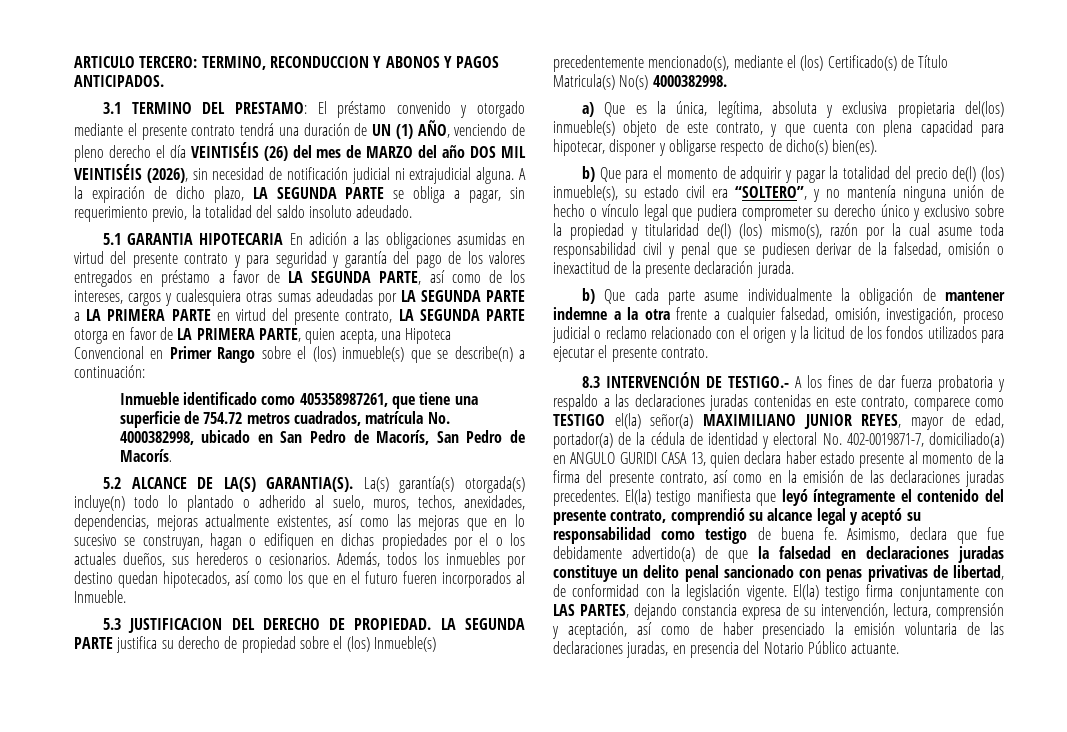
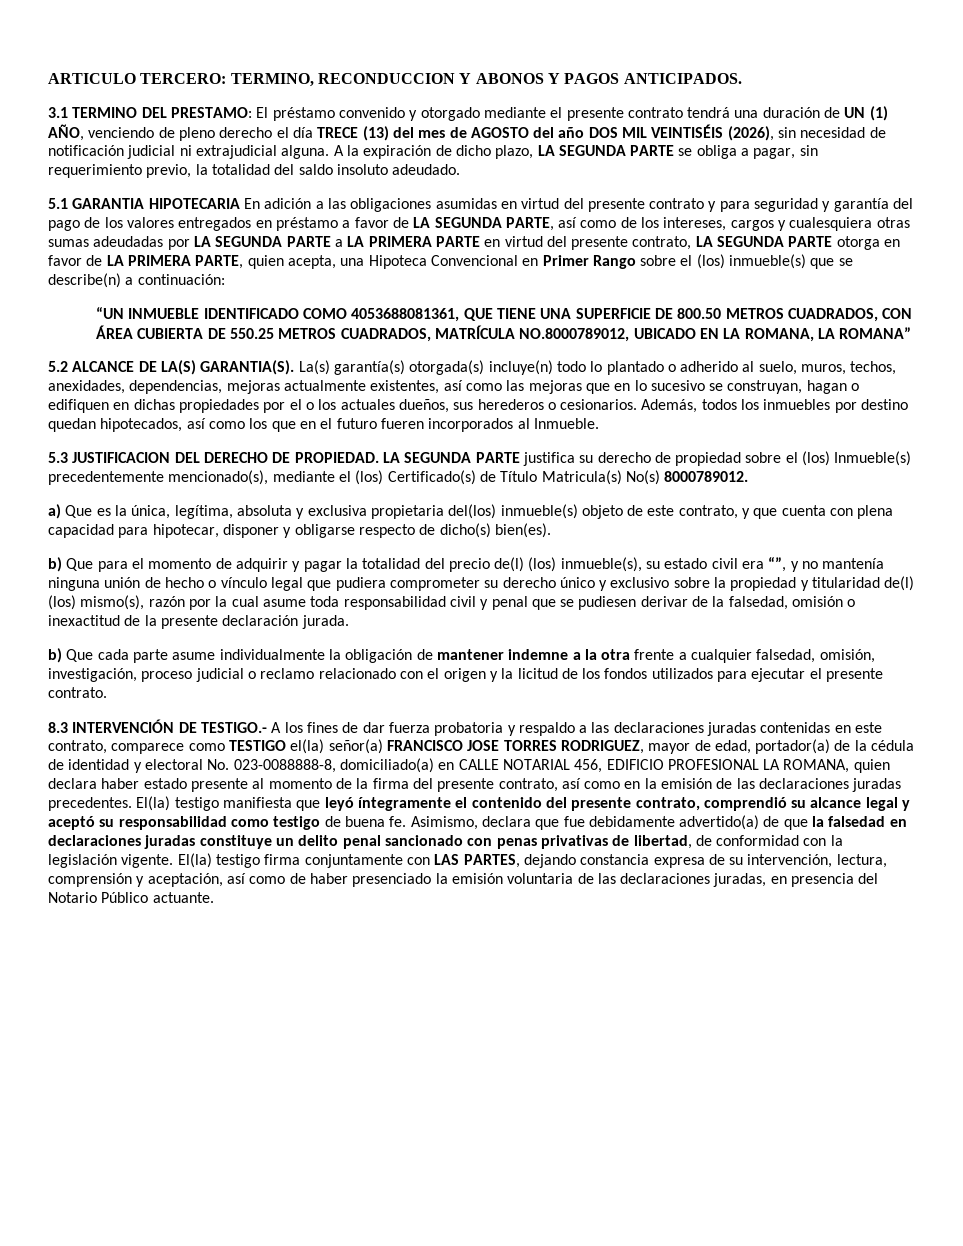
- 3.1 TERMINO DEL PRESTAMO: El préstamo convenido y otorgado mediante el presente contrato tendrá una duración de UN (1) AÑO, venciendo de pleno derecho el día VEINTISÉIS (26) del mes de MARZO del año DOS MIL VEINTISÉIS (2026), sin necesidad de notificación judicial ni extrajudicial alguna.
+ 3.1 TERMINO DEL PRESTAMO: El préstamo convenido y otorgado mediante el presente contrato tendrá una duración de UN (1) AÑO, venciendo de pleno derecho el día TRECE (13) del mes de AGOSTO del año DOS MIL VEINTISÉIS (2026), sin necesidad de notificación judicial ni extrajudicial alguna.
- Inmueble identificado como 405358987261, que tiene una superficie de 754.72 metros cuadrados, matrícula No. 4000382998, ubicado en San Pedro de Macorís, San Pedro de Macorís.
+ “UN INMUEBLE IDENTIFICADO COMO 4053688081361, QUE TIENE UNA SUPERFICIE DE 800.50 METROS CUADRADOS, CON ÁREA CUBIERTA DE 550.25 METROS CUADRADOS, MATRÍCULA NO.8000789012, UBICADO EN LA ROMANA, LA ROMANA”
- LA SEGUNDA PARTE justifica su derecho de propiedad sobre el (los) Inmueble(s) precedentemente mencionado(s), mediante el (los) Certificado(s) de Título Matricula(s) No(s) 4000382998.
+ LA SEGUNDA PARTE justifica su derecho de propiedad sobre el (los) Inmueble(s) precedentemente mencionado(s), mediante el (los) Certificado(s) de Título Matricula(s) No(s) 8000789012.
- b) Que para el momento de adquirir y pagar la totalidad del precio de(l) (los) inmueble(s), su estado civil era “SOLTERO”, y no mantenía ninguna unión de hecho o vínculo legal que pudiera comprometer su derecho único y exclusivo sobre la propiedad y titularidad de(l) (los) mismo(s), razón por la cual asume toda responsabilidad civil y penal que se pudiesen derivar de la falsedad, omisión o inexactitud de la presente declaración jurada.
+ b) Que para el momento de adquirir y pagar la totalidad del precio de(l) (los) inmueble(s), su estado civil era “”, y no mantenía ninguna unión de hecho o vínculo legal que pudiera comprometer su derecho único y exclusivo sobre la propiedad y titularidad de(l) (los) mismo(s), razón por la cual asume toda responsabilidad civil y penal que se pudiesen derivar de la falsedad, omisión o inexactitud de la presente declaración jurada.
- 8.3 INTERVENCIÓN DE TESTIGO.- A los fines de dar fuerza probatoria y respaldo a las declaraciones juradas contenidas en este contrato, comparece como TESTIGO el(la) señor(a) MAXIMILIANO JUNIOR REYES, mayor de edad, portador(a) de la cédula de identidad y electoral No. 402-0019871-7, domiciliado(a) en ANGULO GURIDI CASA 13, quien declara haber estado presente al momento de la firma del presente contrato, así como en la emisión de las declaraciones juradas precedentes.
+ 8.3 INTERVENCIÓN DE TESTIGO.- A los fines de dar fuerza probatoria y respaldo a las declaraciones juradas contenidas en este contrato, comparece como TESTIGO el(la) señor(a) FRANCISCO JOSE TORRES RODRIGUEZ, mayor de edad, portador(a) de la cédula de identidad y electoral No. 023-0088888-8, domiciliado(a) en CALLE NOTARIAL 456, EDIFICIO PROFESIONAL LA ROMANA, quien declara haber estado presente al momento de la firma del presente contrato, así como en la emisión de las declaraciones juradas precedentes.

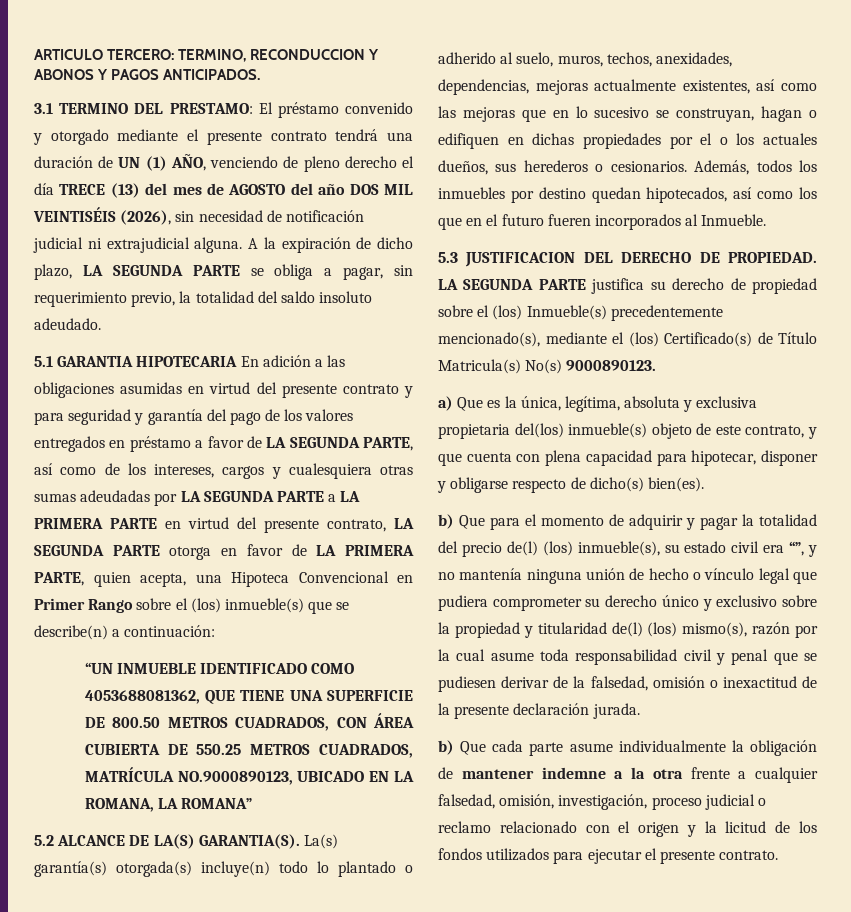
- “UN INMUEBLE IDENTIFICADO COMO 4053688081361, QUE TIENE UNA SUPERFICIE DE 800.50 METROS CUADRADOS, CON ÁREA CUBIERTA DE 550.25 METROS CUADRADOS, MATRÍCULA NO.8000789012, UBICADO EN LA ROMANA, LA ROMANA”
+ “UN INMUEBLE IDENTIFICADO COMO 4053688081362, QUE TIENE UNA SUPERFICIE DE 800.50 METROS CUADRADOS, CON ÁREA CUBIERTA DE 550.25 METROS CUADRADOS, MATRÍCULA NO.9000890123, UBICADO EN LA ROMANA, LA ROMANA”
- LA SEGUNDA PARTE justifica su derecho de propiedad sobre el (los) Inmueble(s) precedentemente mencionado(s), mediante el (los) Certificado(s) de Título Matricula(s) No(s) 8000789012.
+ LA SEGUNDA PARTE justifica su derecho de propiedad sobre el (los) Inmueble(s) precedentemente mencionado(s), mediante el (los) Certificado(s) de Título Matricula(s) No(s) 9000890123.
- 8.3 INTERVENCIÓN DE TESTIGO.- A los fines de dar fuerza probatoria y respaldo a las declaraciones juradas contenidas en este contrato, comparece como TESTIGO el(la) señor(a) FRANCISCO JOSE TORRES RODRIGUEZ, mayor de edad, portador(a) de la cédula de identidad y electoral No. 023-0088888-8, domiciliado(a) en CALLE NOTARIAL 456, EDIFICIO PROFESIONAL LA ROMANA, quien declara haber estado presente al momento de la firma del presente contrato, así como en la emisión de las declaraciones juradas precedentes. El(la) testigo manifiesta que leyó íntegramente el contenido del presente contrato, comprendió su alcance legal y aceptó su responsabilidad como testigo de buena fe. Asimismo, declara que fue debidamente advertido(a) de que la falsedad en declaraciones juradas constituye un delito penal sancionado con penas privativas de libertad, de conformidad con la legislación vigente. El(la) testigo firma conjuntamente con LAS PARTES, dejando constancia expresa de su intervención, lectura, comprensión y aceptación, así como de haber presenciado la emisión voluntaria de las declaraciones juradas, en presencia del Notario Público actuante.

